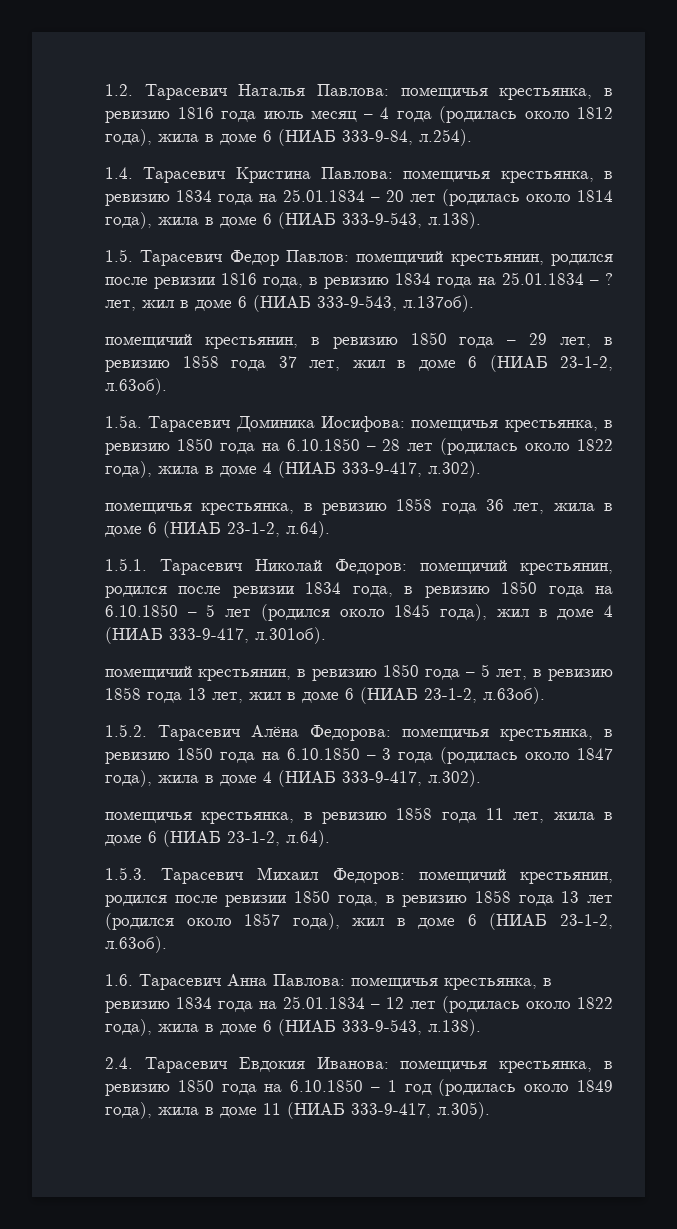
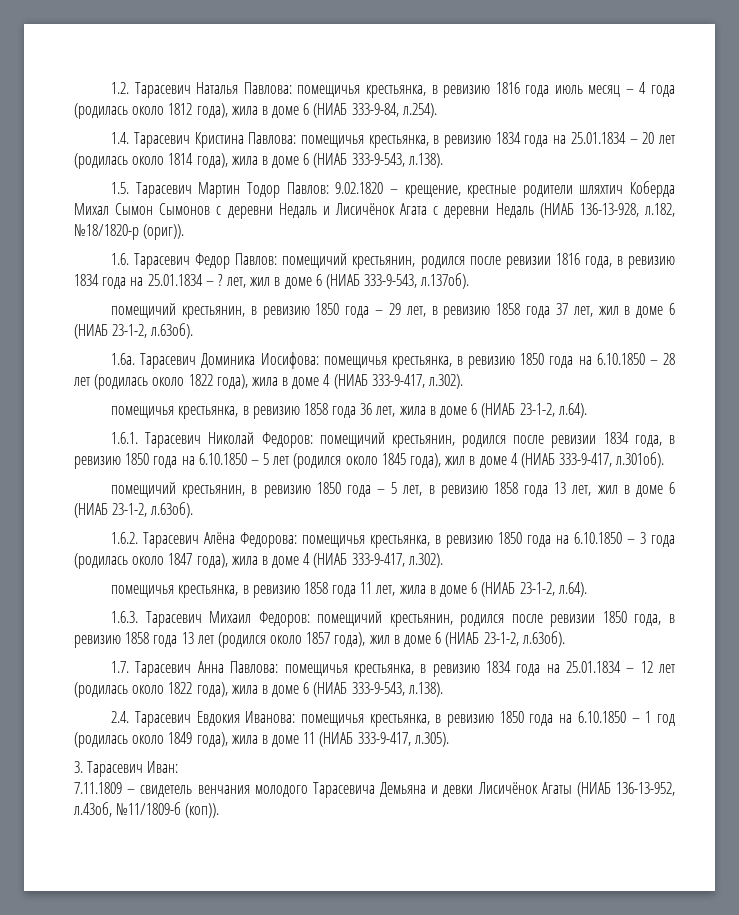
- 1.5. Тарасевич Федор Павлов: помещичий крестьянин, родился после ревизии 1816 года, в ревизию 1834 года на 25.01.1834 – ? лет, жил в доме 6 (НИАБ 333-9-543, л.137об).
+ 1.5. Тарасевич Мартин Тодор Павлов: 9.02.1820 – крещение, крестные родители шляхтич Коберда Михал Сымон Сымонов с деревни Недаль и Лисичёнок Агата с деревни Недаль (НИАБ 136-13-928, л.182, №18/1820-р (ориг)).
+ 1.6. Тарасевич Федор Павлов: помещичий крестьянин, родился после ревизии 1816 года, в ревизию 1834 года на 25.01.1834 – ? лет, жил в доме 6 (НИАБ 333-9-543, л.137об).
- 1.5а. Тарасевич Доминика Иосифова: помещичья крестьянка, в ревизию 1850 года на 6.10.1850 – 28 лет (родилась около 1822 года), жила в доме 4 (НИАБ 333-9-417, л.302).
+ 1.6а. Тарасевич Доминика Иосифова: помещичья крестьянка, в ревизию 1850 года на 6.10.1850 – 28 лет (родилась около 1822 года), жила в доме 4 (НИАБ 333-9-417, л.302).
- 1.5.1. Тарасевич Николай Федоров: помещичий крестьянин, родился после ревизии 1834 года, в ревизию 1850 года на 6.10.1850 – 5 лет (родился около 1845 года), жил в доме 4 (НИАБ 333-9-417, л.301об).
+ 1.6.1. Тарасевич Николай Федоров: помещичий крестьянин, родился после ревизии 1834 года, в ревизию 1850 года на 6.10.1850 – 5 лет (родился около 1845 года), жил в доме 4 (НИАБ 333-9-417, л.301об).
- 1.5.2. Тарасевич Алёна Федорова: помещичья крестьянка, в ревизию 1850 года на 6.10.1850 – 3 года (родилась около 1847 года), жила в доме 4 (НИАБ 333-9-417, л.302).
+ 1.6.2. Тарасевич Алёна Федорова: помещичья крестьянка, в ревизию 1850 года на 6.10.1850 – 3 года (родилась около 1847 года), жила в доме 4 (НИАБ 333-9-417, л.302).
- 1.5.3. Тарасевич Михаил Федоров: помещичий крестьянин, родился после ревизии 1850 года, в ревизию 1858 года 13 лет (родился около 1857 года), жил в доме 6 (НИАБ 23-1-2, л.63об).
+ 1.6.3. Тарасевич Михаил Федоров: помещичий крестьянин, родился после ревизии 1850 года, в ревизию 1858 года 13 лет (родился около 1857 года), жил в доме 6 (НИАБ 23-1-2, л.63об).
- 1.6. Тарасевич Анна Павлова: помещичья крестьянка, в ревизию 1834 года на 25.01.1834 – 12 лет (родилась около 1822 года), жила в доме 6 (НИАБ 333-9-543, л.138).
+ 1.7. Тарасевич Анна Павлова: помещичья крестьянка, в ревизию 1834 года на 25.01.1834 – 12 лет (родилась около 1822 года), жила в доме 6 (НИАБ 333-9-543, л.138).
+ 3. Тарасевич Иван:
+ 7.11.1809 – свидетель венчания молодого Тарасевича Демьяна и девки Лисичёнок Агаты (НИАБ 136-13-952, л.43об, №11/1809-б (коп)).

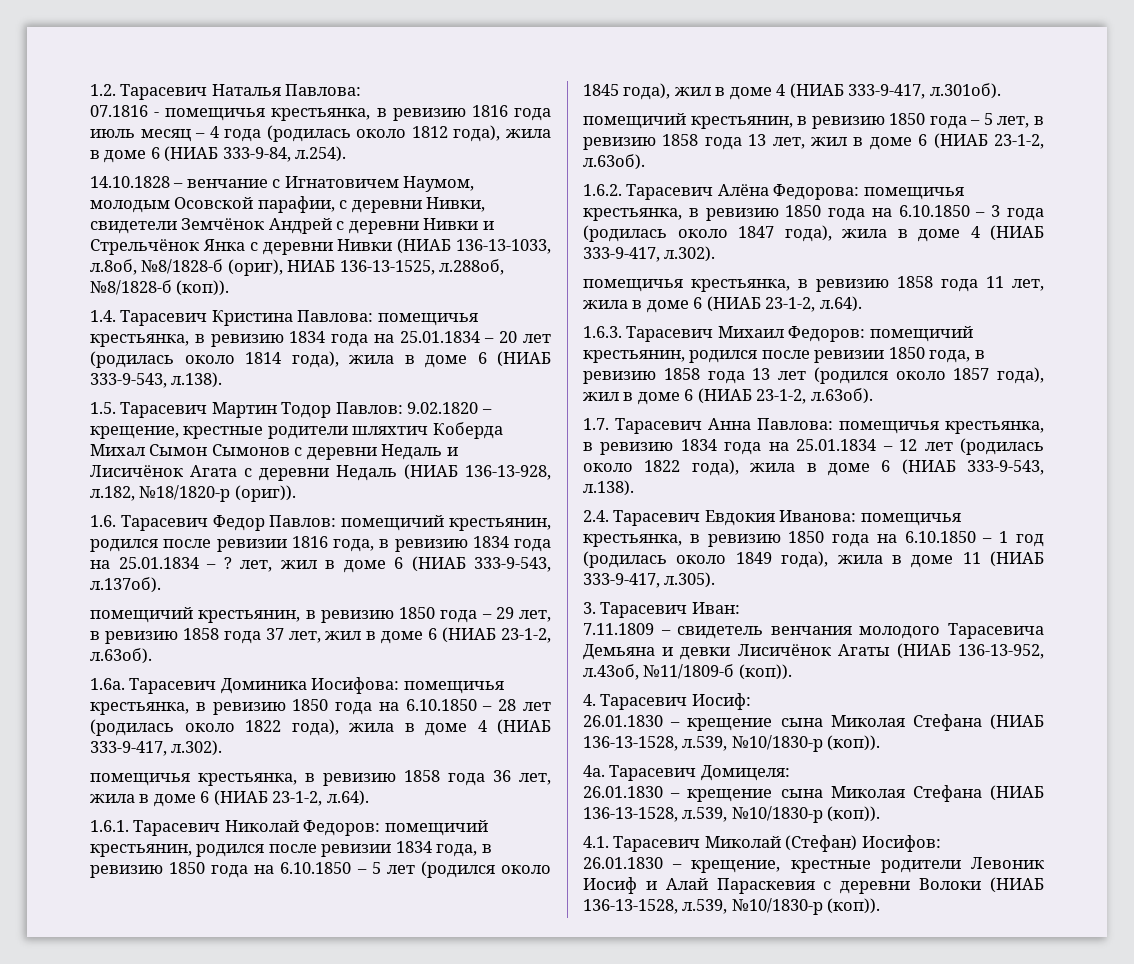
- 1.2. Тарасевич Наталья Павлова: помещичья крестьянка, в ревизию 1816 года июль месяц – 4 года (родилась около 1812 года), жила в доме 6 (НИАБ 333-9-84, л.254).
+ 1.2. Тарасевич Наталья Павлова:
+ 07.1816 - помещичья крестьянка, в ревизию 1816 года июль месяц – 4 года (родилась около 1812 года), жила в доме 6 (НИАБ 333-9-84, л.254).
+ 14.10.1828 – венчание с Игнатовичем Наумом, молодым Осовской парафии, с деревни Нивки, свидетели Земчёнок Андрей с деревни Нивки и Стрельчёнок Янка с деревни Нивки (НИАБ 136-13-1033, л.8об, №8/1828-б (ориг), НИАБ 136-13-1525, л.288об, №8/1828-б (коп)).
+ 4. Тарасевич Иосиф:
+ 26.01.1830 – крещение сына Миколая Стефана (НИАБ 136-13-1528, л.539, №10/1830-р (коп)).
+ 4а. Тарасевич Домицеля:
+ 26.01.1830 – крещение сына Миколая Стефана (НИАБ 136-13-1528, л.539, №10/1830-р (коп)).
+ 4.1. Тарасевич Миколай (Стефан) Иосифов:
+ 26.01.1830 – крещение, крестные родители Левоник Иосиф и Алай Параскевия с деревни Волоки (НИАБ 136-13-1528, л.539, №10/1830-р (коп)).

